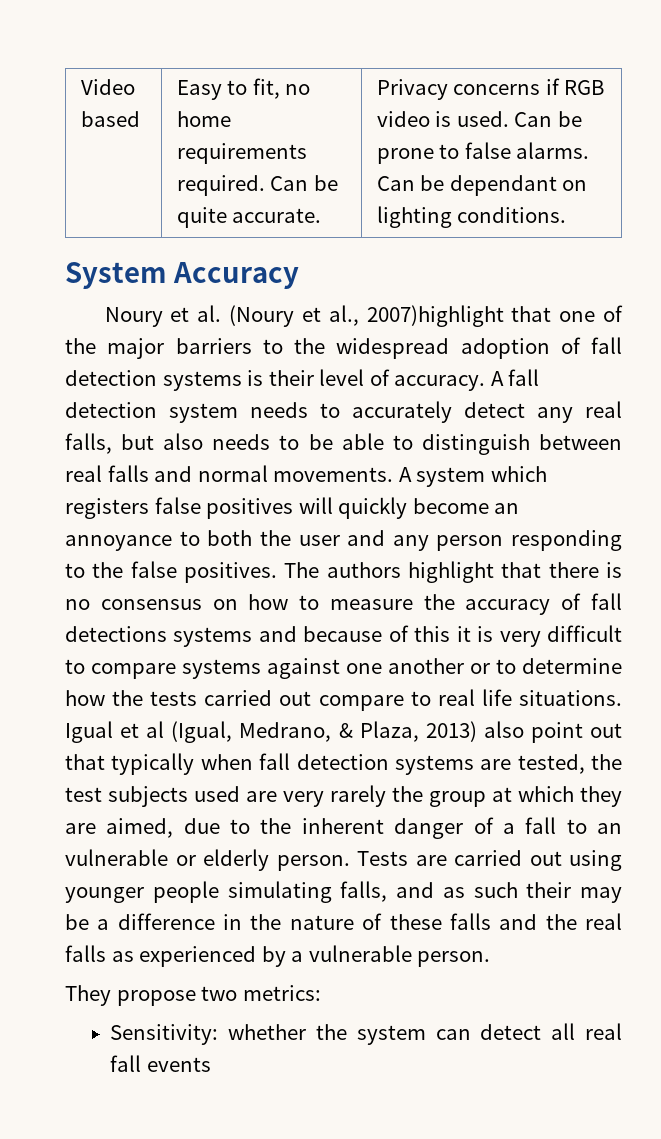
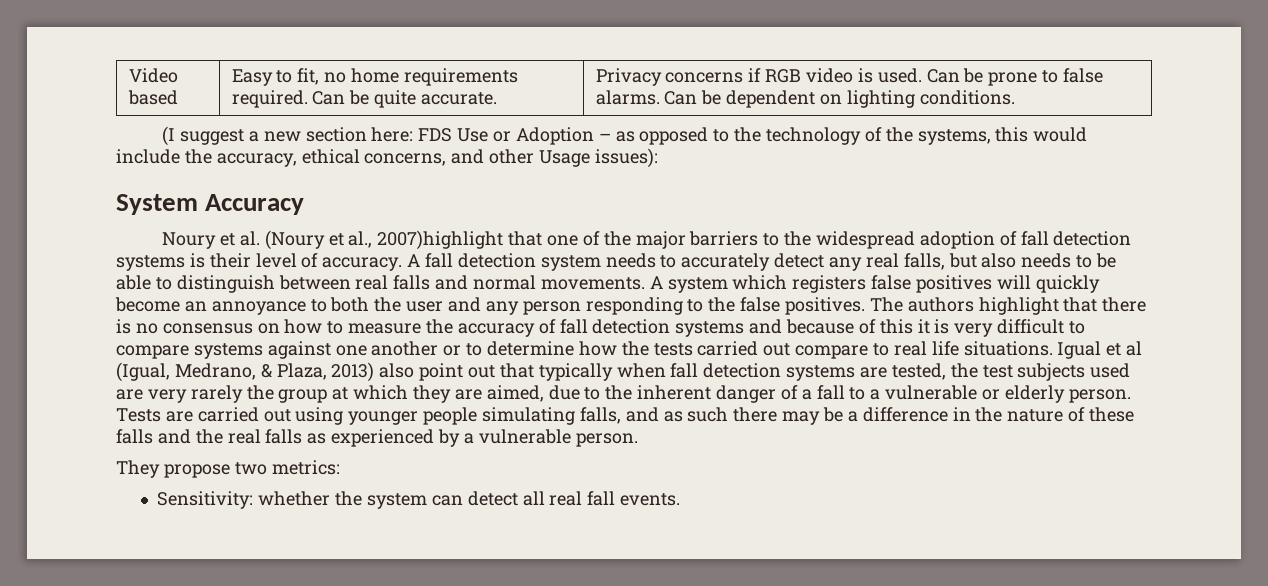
- Video based | Easy to fit, no home requirements required. Can be quite accurate. | Privacy concerns if RGB video is used. Can be prone to false alarms. Can be dependant on lighting conditions.
+ Video based | Easy to fit, no home requirements required. Can be quite accurate. | Privacy concerns if RGB video is used. Can be prone to false alarms. Can be dependent on lighting conditions.
+ (I suggest a new section here: FDS Use or Adoption – as opposed to the technology of the systems, this would include the accuracy, ethical concerns, and other Usage issues):
- The authors highlight that there is no consensus on how to measure the accuracy of fall detections systems and because of this it is very difficult to compare systems against one another or to determine how the tests carried out compare to real life situations.
+ The authors highlight that there is no consensus on how to measure the accuracy of fall detection systems and because of this it is very difficult to compare systems against one another or to determine how the tests carried out compare to real life situations.
- Igual et al (Igual, Medrano, & Plaza, 2013) also point out that typically when fall detection systems are tested, the test subjects used are very rarely the group at which they are aimed, due to the inherent danger of a fall to an vulnerable or elderly person.
+ Igual et al (Igual, Medrano, & Plaza, 2013) also point out that typically when fall detection systems are tested, the test subjects used are very rarely the group at which they are aimed, due to the inherent danger of a fall to a vulnerable or elderly person.
- Tests are carried out using younger people simulating falls, and as such their may be a difference in the nature of these falls and the real falls as experienced by a vulnerable person.
+ Tests are carried out using younger people simulating falls, and as such there may be a difference in the nature of these falls and the real falls as experienced by a vulnerable person.
- Sensitivity: whether the system can detect all real fall events
+ Sensitivity: whether the system can detect all real fall events.

